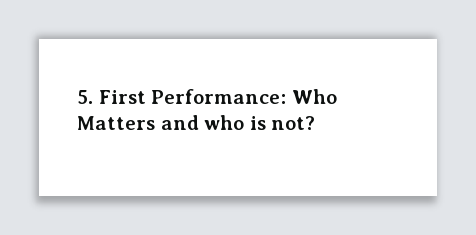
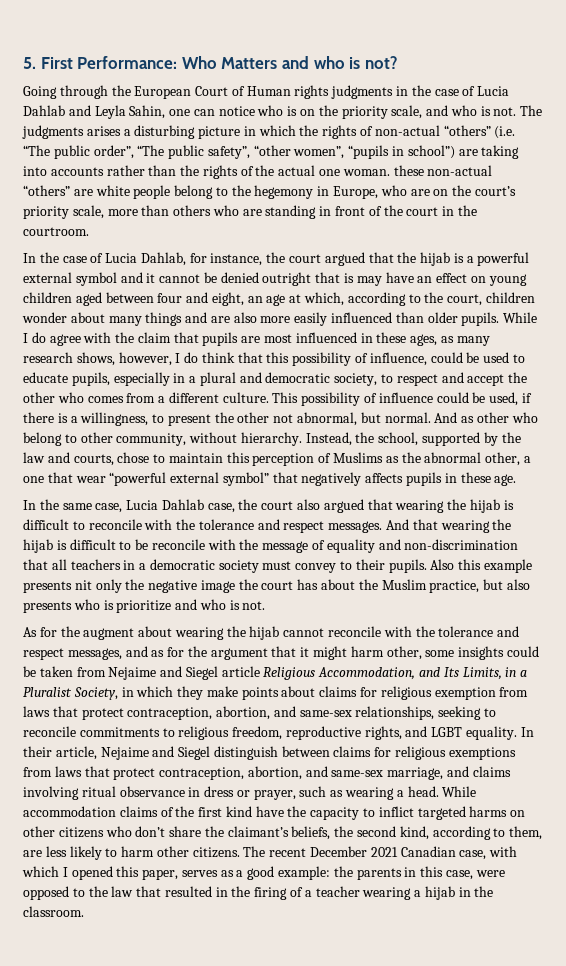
+ Going through the European Court of Human rights judgments in the case of Lucia Dahlab and Leyla Sahin, one can notice who is on the priority scale, and who is not. The judgments arises a disturbing picture in which the rights of non-actual “others” (i.e. “The public order”, “The public safety”, “other women”, “pupils in school”) are taking into accounts rather than the rights of the actual one woman. these non-actual “others” are white people belong to the hegemony in Europe, who are on the court’s priority scale, more than others who are standing in front of the court in the courtroom.
+ In the case of Lucia Dahlab, for instance, the court argued that the hijab is a powerful external symbol and it cannot be denied outright that is may have an effect on young children aged between four and eight, an age at which, according to the court, children wonder about many things and are also more easily influenced than older pupils. While I do agree with the claim that pupils are most influenced in these ages, as many research shows, however, I do think that this possibility of influence, could be used to educate pupils, especially in a plural and democratic society, to respect and accept the other who comes from a different culture. This possibility of influence could be used, if there is a willingness, to present the other not abnormal, but normal. And as other who belong to other community, without hierarchy. Instead, the school, supported by the law and courts, chose to maintain this perception of Muslims as the abnormal other, a one that wear “powerful external symbol” that negatively affects pupils in these age.
+ In the same case, Lucia Dahlab case, the court also argued that wearing the hijab is difficult to reconcile with the tolerance and respect messages. And that wearing the hijab is difficult to be reconcile with the message of equality and non-discrimination that all teachers in a democratic society must convey to their pupils. Also this example presents nit only the negative image the court has about the Muslim practice, but also presents who is prioritize and who is not.
+ As for the augment about wearing the hijab cannot reconcile with the tolerance and respect messages, and as for the argument that it might harm other, some insights could be taken from Nejaime and Siegel article Religious Accommodation, and Its Limits, in a Pluralist Society, in which they make points about claims for religious exemption from laws that protect contraception, abortion, and same-sex relationships, seeking to reconcile commitments to religious freedom, reproductive rights, and LGBT equality. In their article, Nejaime and Siegel distinguish between claims for religious exemptions from laws that protect contraception, abortion, and same-sex marriage, and claims involving ritual observance in dress or prayer, such as wearing a head. While accommodation claims of the first kind have the capacity to inflict targeted harms on other citizens who don’t share the claimant’s beliefs, the second kind, according to them, are less likely to harm other citizens. The recent December 2021 Canadian case, with which I opened this paper, serves as a good example: the parents in this case, were opposed to the law that resulted in the firing of a teacher wearing a hijab in the classroom.

